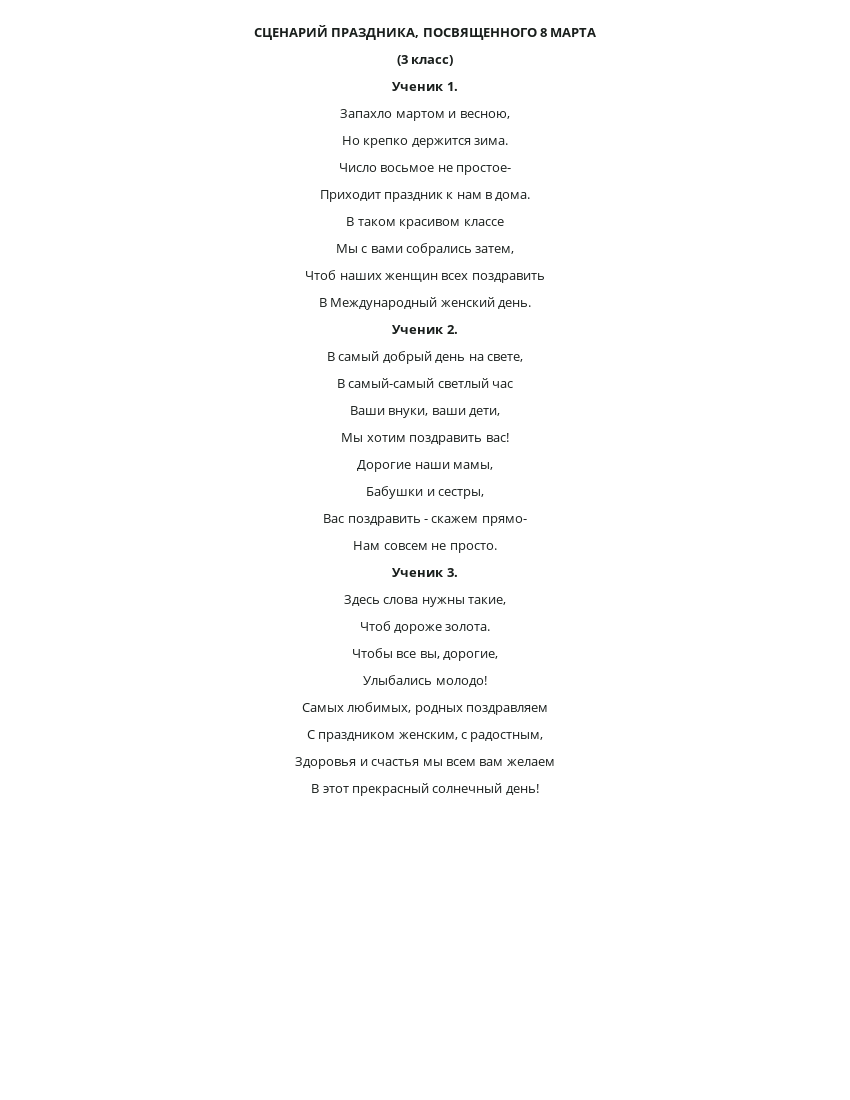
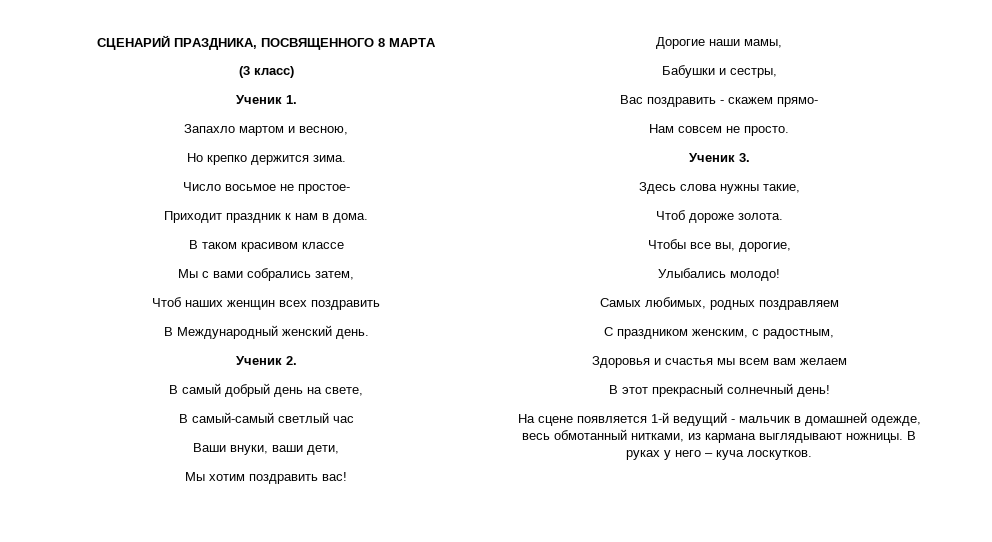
+ На сцене появляется 1-й ведущий - мальчик в домашней одежде, весь обмотанный нитками, из кармана выглядывают ножницы. В руках у него – куча лоскутков.

